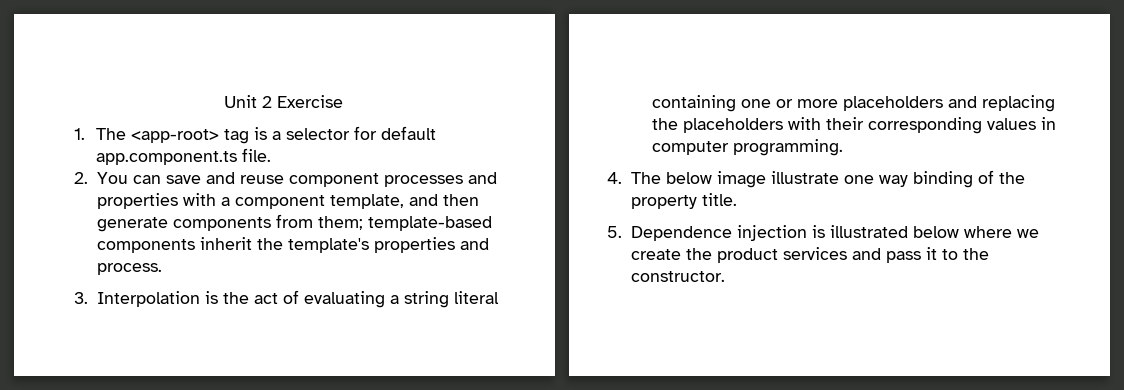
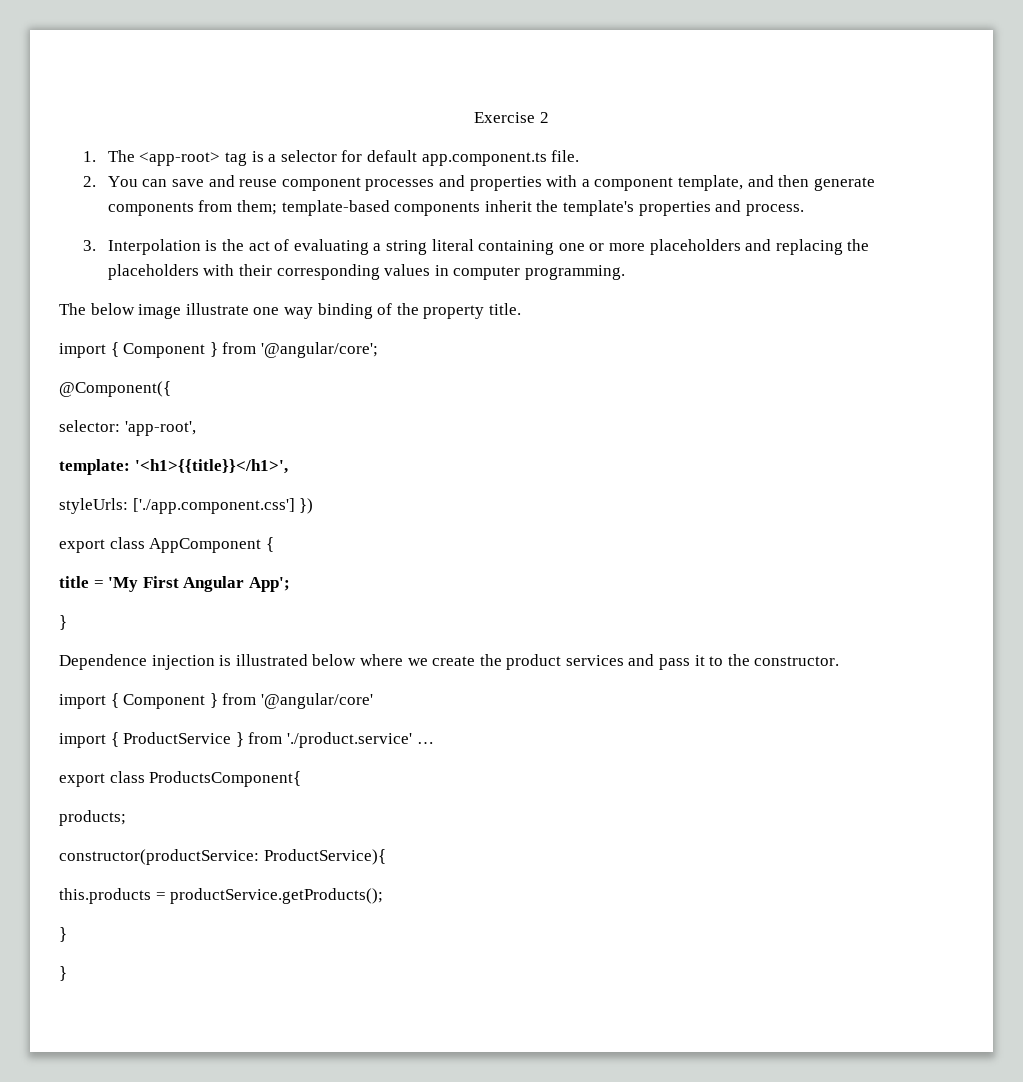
- Unit 2 Exercise
+ Exercise 2
- 4. The below image illustrate one way binding of the property title.
+ The below image illustrate one way binding of the property title.
- 5. Dependence injection is illustrated below where we create the product services and pass it to the constructor.
+ import { Component } from '@angular/core';
+ @Component({
+ selector: 'app-root',
+ template: '<h1>{{title}}</h1>',
+ styleUrls: ['./app.component.css'] })
+ export class AppComponent {
+ title = 'My First Angular App';
+ }
+ Dependence injection is illustrated below where we create the product services and pass it to the constructor.
+ import { Component } from '@angular/core'
+ import { ProductService } from './product.service' …
+ export class ProductsComponent{
+ products;
+ constructor(productService: ProductService){
+ this.products = productService.getProducts();
+ }
+ }

